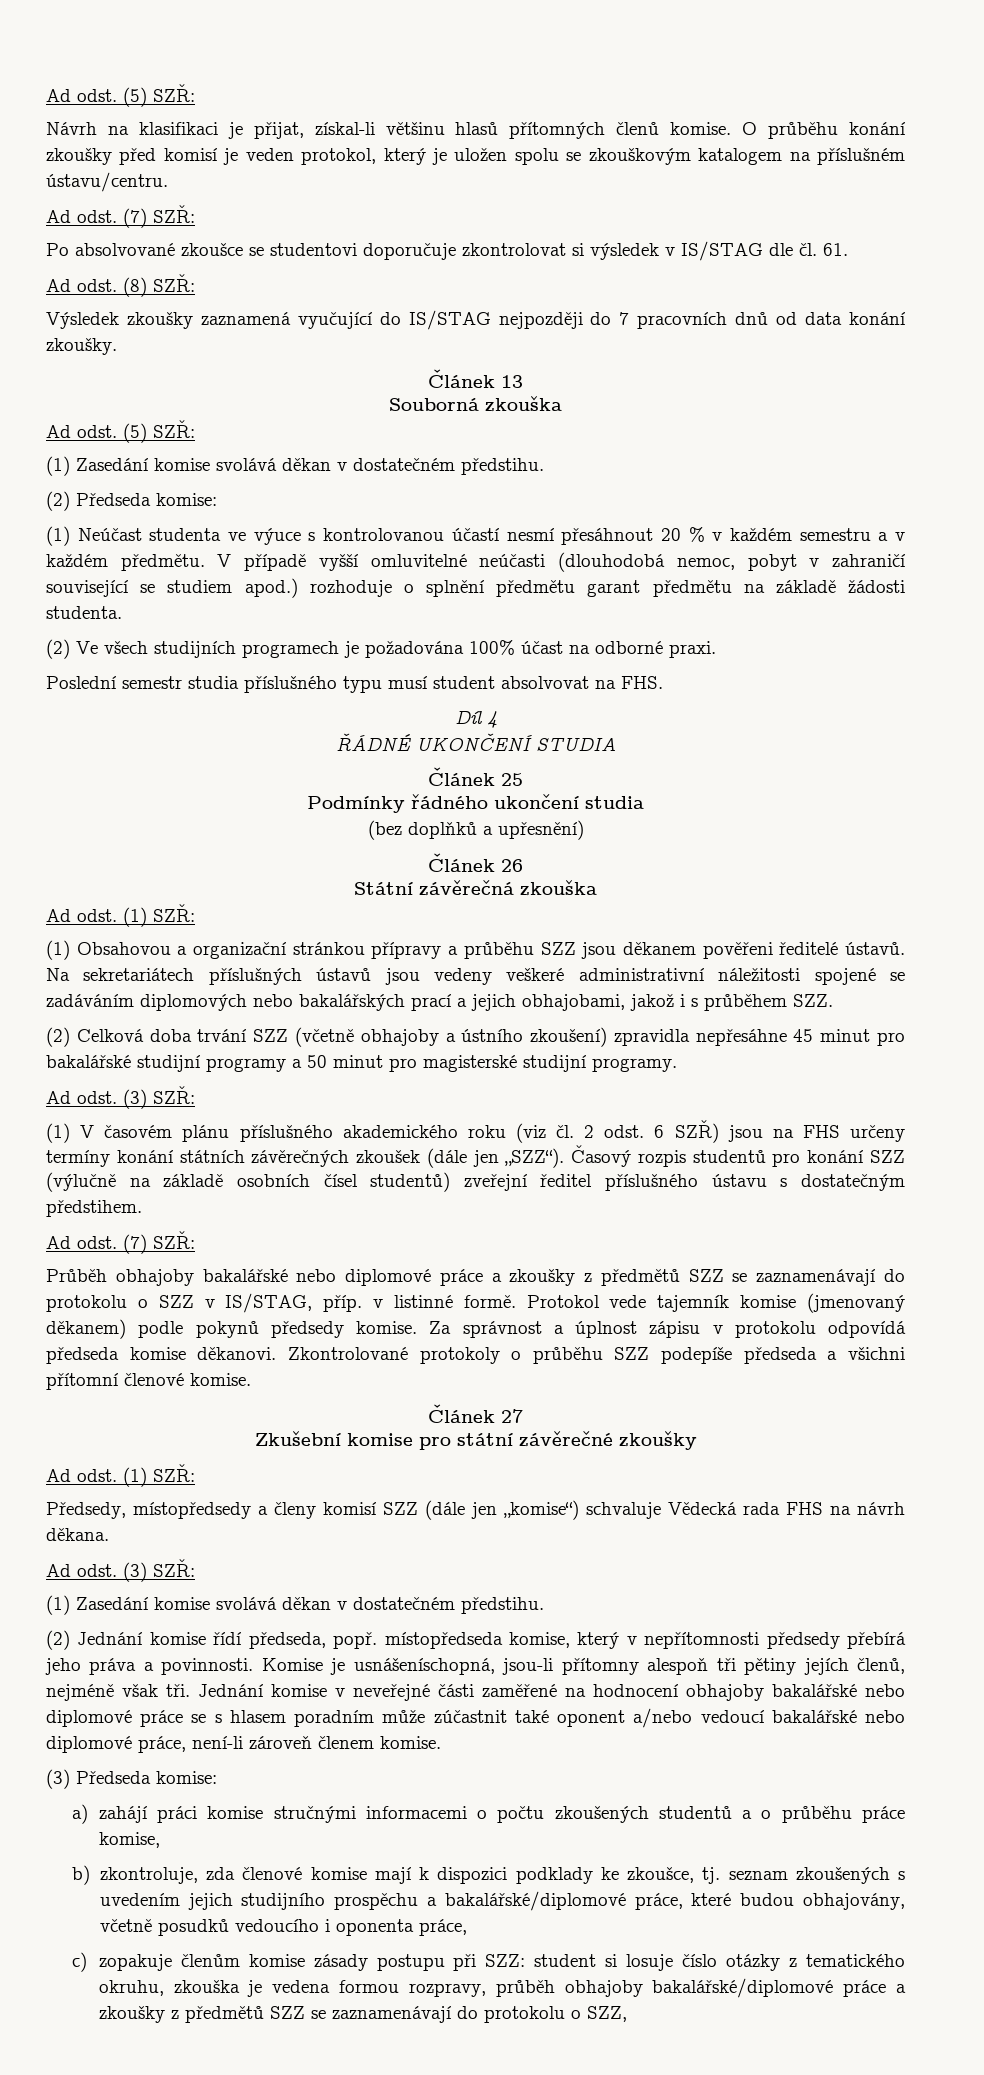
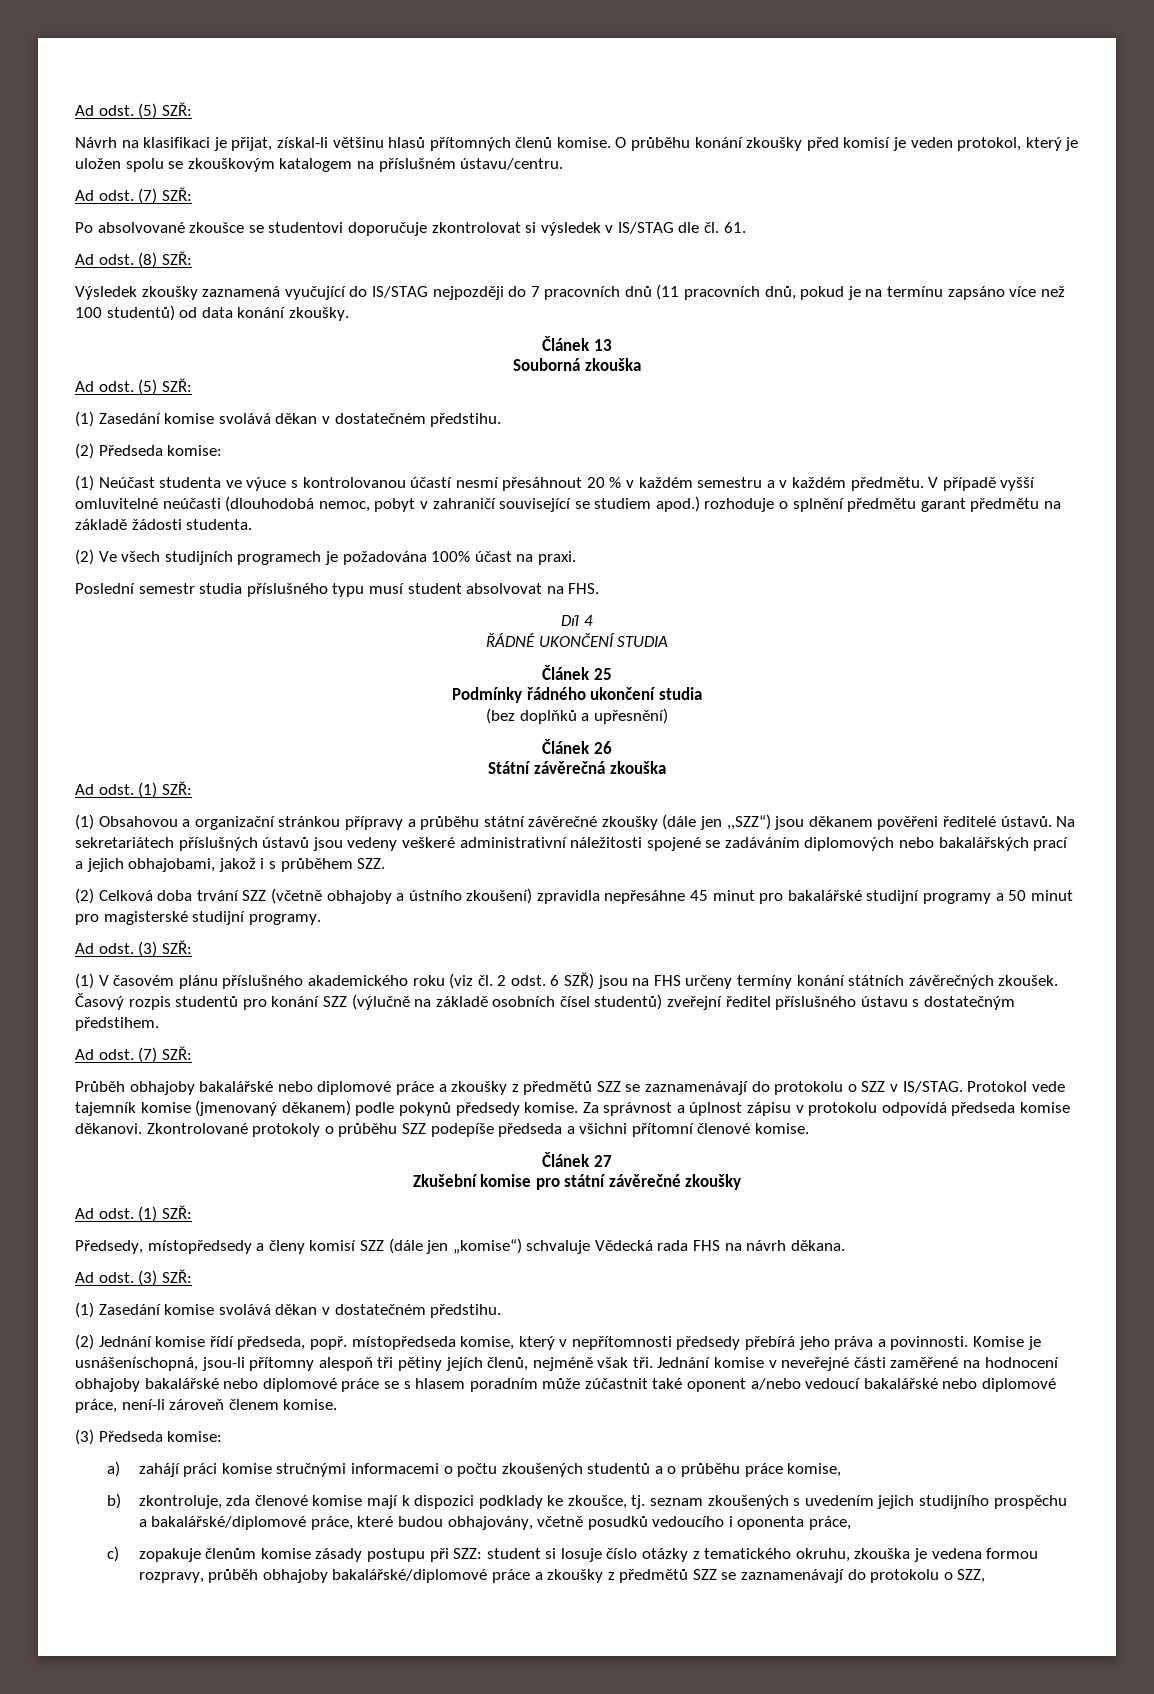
- Výsledek zkoušky zaznamená vyučující do IS/STAG nejpozději do 7 pracovních dnů od data konání zkoušky.
+ Výsledek zkoušky zaznamená vyučující do IS/STAG nejpozději do 7 pracovních dnů (11 pracovních dnů, pokud je na termínu zapsáno více než 100 studentů) od data konání zkoušky.
- (2) Ve všech studijních programech je požadována 100% účast na odborné praxi.
+ (2) Ve všech studijních programech je požadována 100% účast na praxi.
- (1) Obsahovou a organizační stránkou přípravy a průběhu SZZ jsou děkanem pověřeni ředitelé ústavů.
+ (1) Obsahovou a organizační stránkou přípravy a průběhu státní závěrečné zkoušky (dále jen ,,SZZ“) jsou děkanem pověřeni ředitelé ústavů.
- (1) V časovém plánu příslušného akademického roku (viz čl. 2 odst. 6 SZŘ) jsou na FHS určeny termíny konání státních závěrečných zkoušek (dále jen „SZZ“).
+ (1) V časovém plánu příslušného akademického roku (viz čl. 2 odst. 6 SZŘ) jsou na FHS určeny termíny konání státních závěrečných zkoušek.
- Průběh obhajoby bakalářské nebo diplomové práce a zkoušky z předmětů SZZ se zaznamenávají do protokolu o SZZ v IS/STAG, příp. v listinné formě.
+ Průběh obhajoby bakalářské nebo diplomové práce a zkoušky z předmětů SZZ se zaznamenávají do protokolu o SZZ v IS/STAG.

